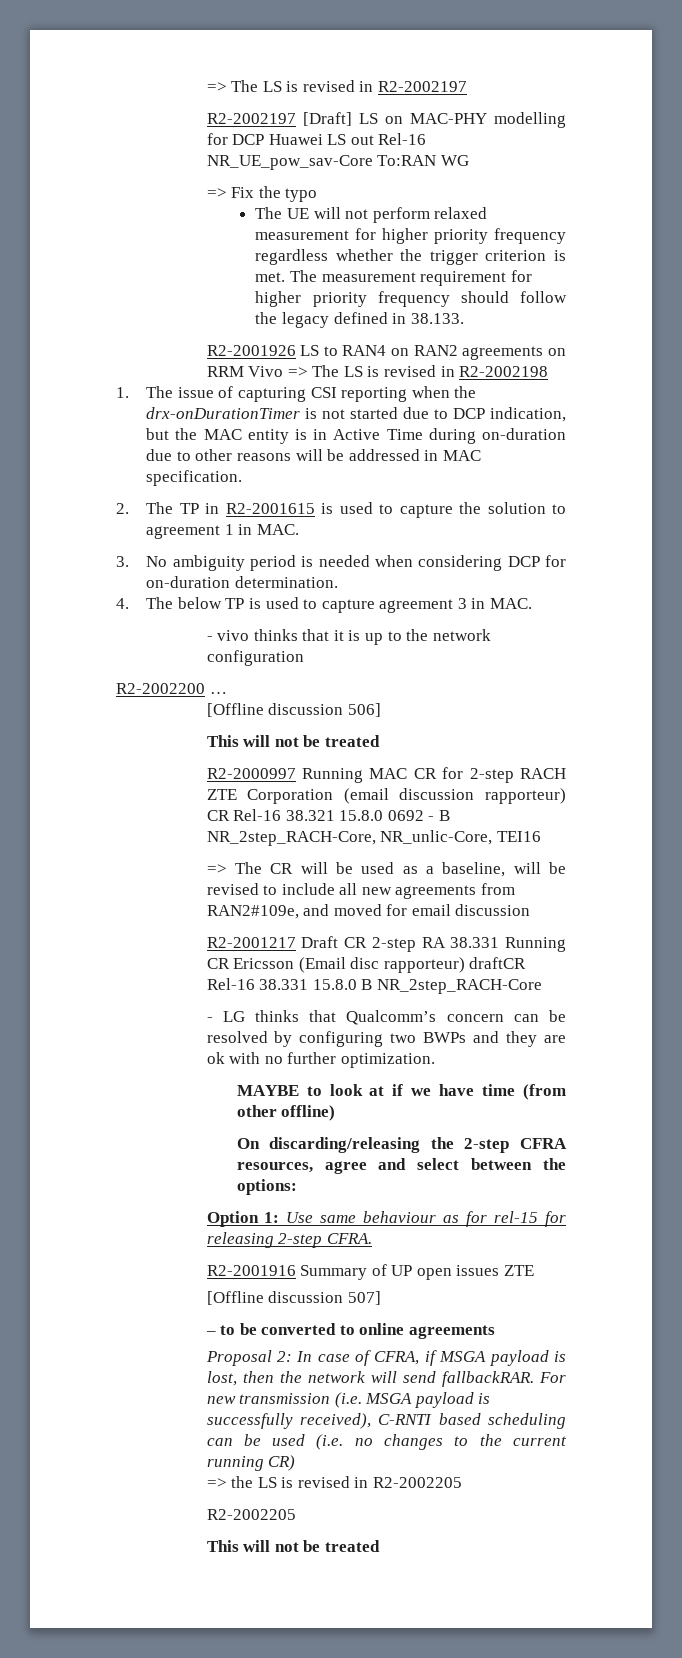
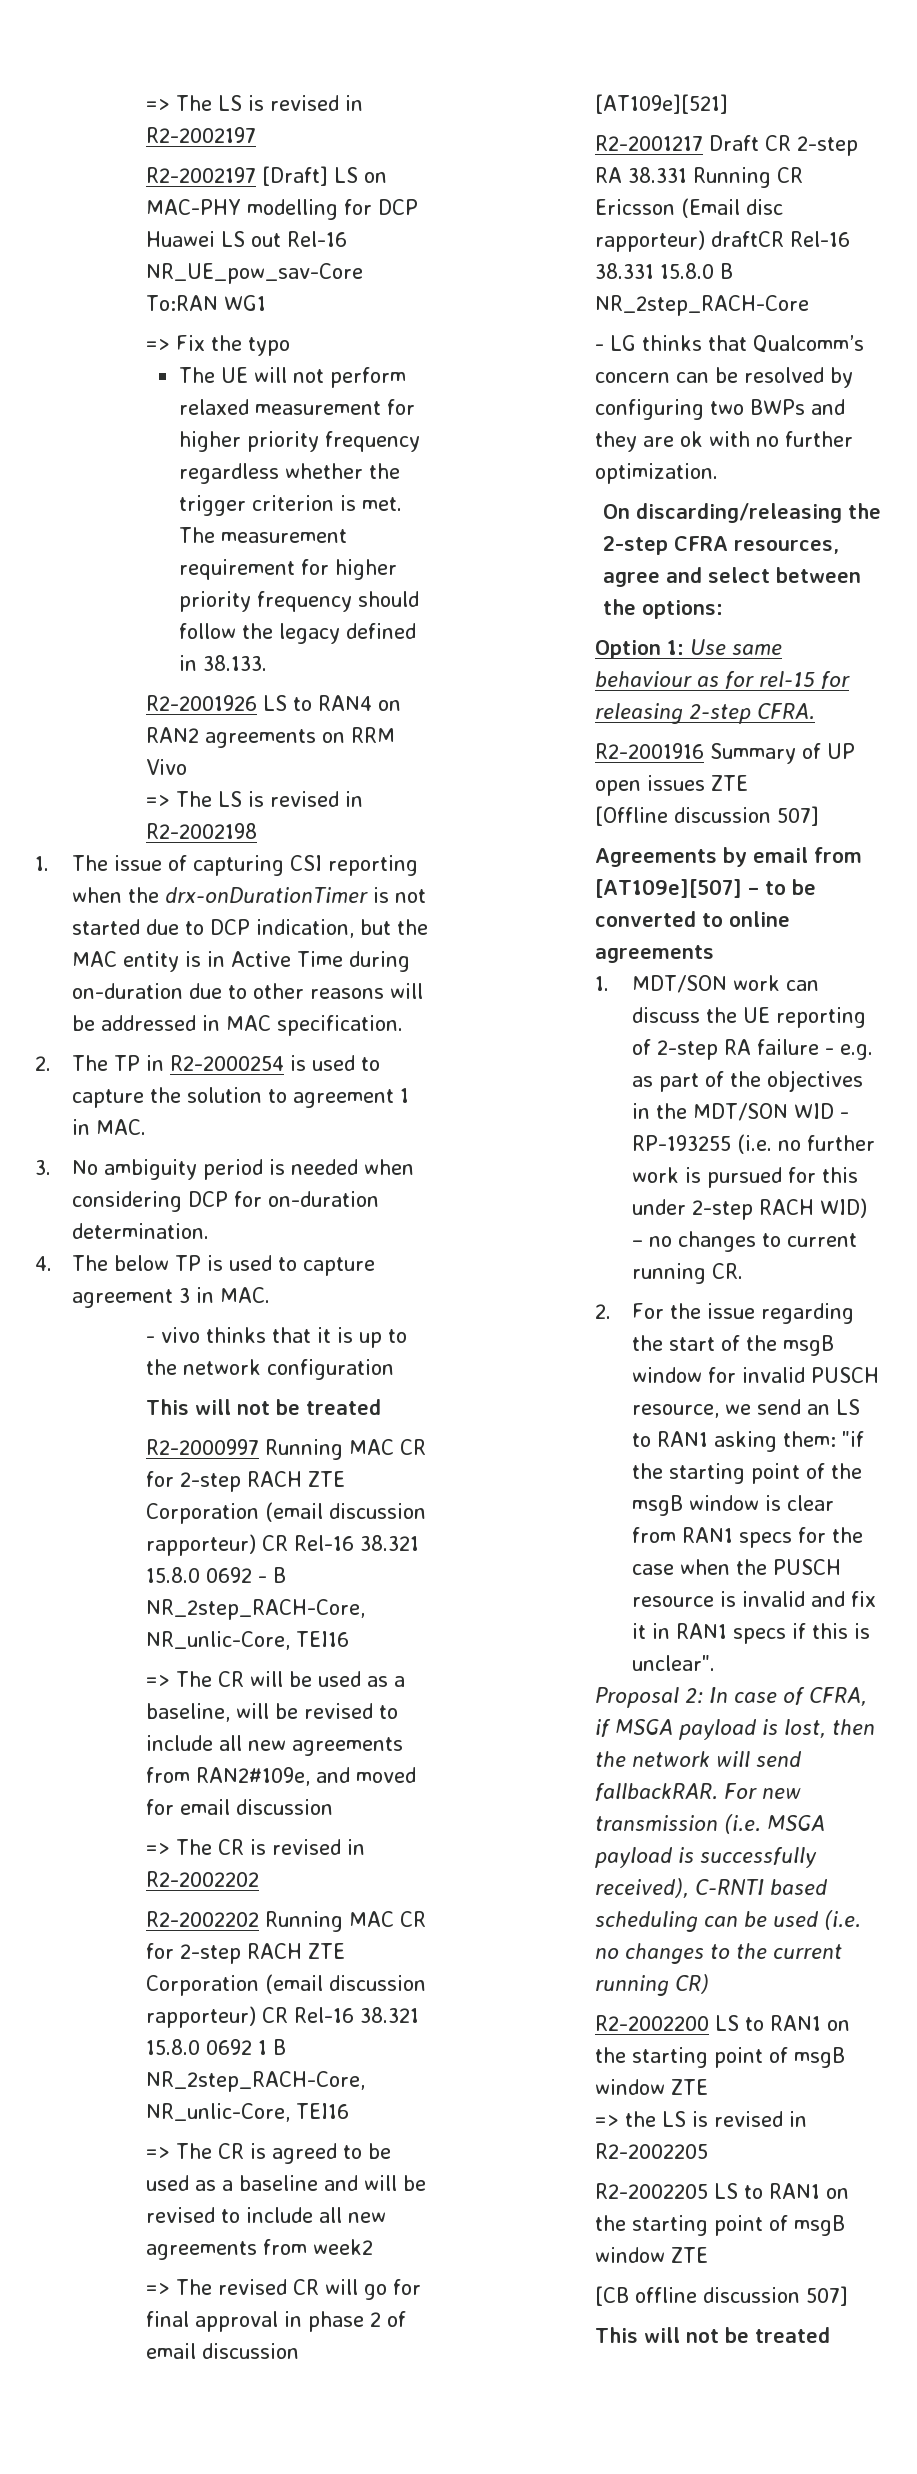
- R2-2002197 [Draft] LS on MAC-PHY modelling for DCP Huawei LS out Rel-16 NR_UE_pow_sav-Core To:RAN WG
+ R2-2002197 [Draft] LS on MAC-PHY modelling for DCP Huawei LS out Rel-16 NR_UE_pow_sav-Core To:RAN WG1
- R2-2001926 LS to RAN4 on RAN2 agreements on RRM Vivo => The LS is revised in R2-2002198
+ R2-2001926 LS to RAN4 on RAN2 agreements on RRM Vivo
+ => The LS is revised in R2-2002198
- 2. The TP in R2-2001615 is used to capture the solution to agreement 1 in MAC.
+ 2. The TP in R2-2000254 is used to capture the solution to agreement 1 in MAC.
- R2-2002200 …
- [Offline discussion 506]
+ => The CR is revised in R2-2002202
+ R2-2002202 Running MAC CR for 2-step RACH ZTE Corporation (email discussion rapporteur) CR Rel-16 38.321 15.8.0 0692 1 B NR_2step_RACH-Core, NR_unlic-Core, TEI16
+ => The CR is agreed to be used as a baseline and will be revised to include all new agreements from week2
+ => The revised CR will go for final approval in phase 2 of email discussion [AT109e][521]
- MAYBE to look at if we have time (from other offline)
- – to be converted to online agreements
+ Agreements by email from [AT109e][507] – to be converted to online agreements
+ 1. MDT/SON work can discuss the UE reporting of 2-step RA failure - e.g. as part of the objectives in the MDT/SON WID - RP-193255 (i.e. no further work is pursued for this under 2-step RACH WID) – no changes to current running CR.
+ 2. For the issue regarding the start of the msgB window for invalid PUSCH resource, we send an LS to RAN1 asking them: "if the starting point of the msgB window is clear from RAN1 specs for the case when the PUSCH resource is invalid and fix it in RAN1 specs if this is unclear".
+ R2-2002200 LS to RAN1 on the starting point of msgB window ZTE
  => the LS is revised in R2-2002205
- R2-2002205
+ R2-2002205 LS to RAN1 on the starting point of msgB window ZTE
+ [CB offline discussion 507]

